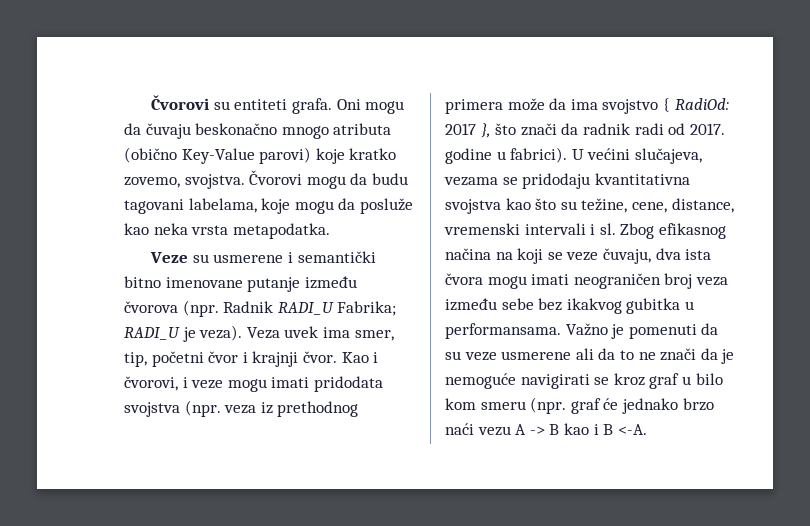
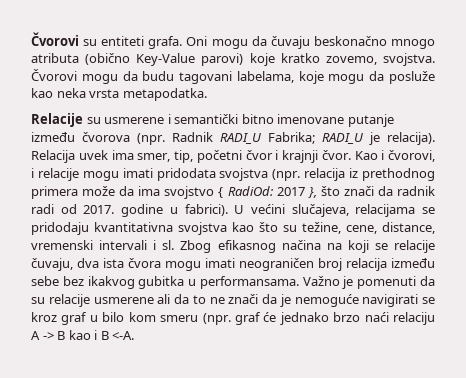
- Veze su usmerene i semantički bitno imenovane putanje između čvorova (npr.
+ Relacije su usmerene i semantički bitno imenovane putanje između čvorova (npr.
- Radnik RADI_U Fabrika; RADI_U je veza). Veza uvek ima smer, tip, početni čvor i krajnji čvor.
+ Radnik RADI_U Fabrika; RADI_U je relacija). Relacija uvek ima smer, tip, početni čvor i krajnji čvor.
- Kao i čvorovi, i veze mogu imati pridodata svojstva (npr. veza iz prethodnog primera može da ima svojstvo { RadiOd: 2017 }, što znači da radnik radi od 2017. godine u fabrici).
+ Kao i čvorovi, i relacije mogu imati pridodata svojstva (npr. relacija iz prethodnog primera može da ima svojstvo { RadiOd: 2017 }, što znači da radnik radi od 2017. godine u fabrici).
- U većini slučajeva, vezama se pridodaju kvantitativna svojstva kao što su težine, cene, distance, vremenski intervali i sl.
+ U većini slučajeva, relacijama se pridodaju kvantitativna svojstva kao što su težine, cene, distance, vremenski intervali i sl.
- Zbog efikasnog načina na koji se veze čuvaju, dva ista čvora mogu imati neograničen broj veza između sebe bez ikakvog gubitka u performansama.
+ Zbog efikasnog načina na koji se relacije čuvaju, dva ista čvora mogu imati neograničen broj relacija između sebe bez ikakvog gubitka u performansama.
- Važno je pomenuti da su veze usmerene ali da to ne znači da je nemoguće navigirati se kroz graf u bilo kom smeru (npr. graf će jednako brzo naći vezu A -> B kao i B <-A.
+ Važno je pomenuti da su relacije usmerene ali da to ne znači da je nemoguće navigirati se kroz graf u bilo kom smeru (npr. graf će jednako brzo naći relaciju A -> B kao i B <-A.

